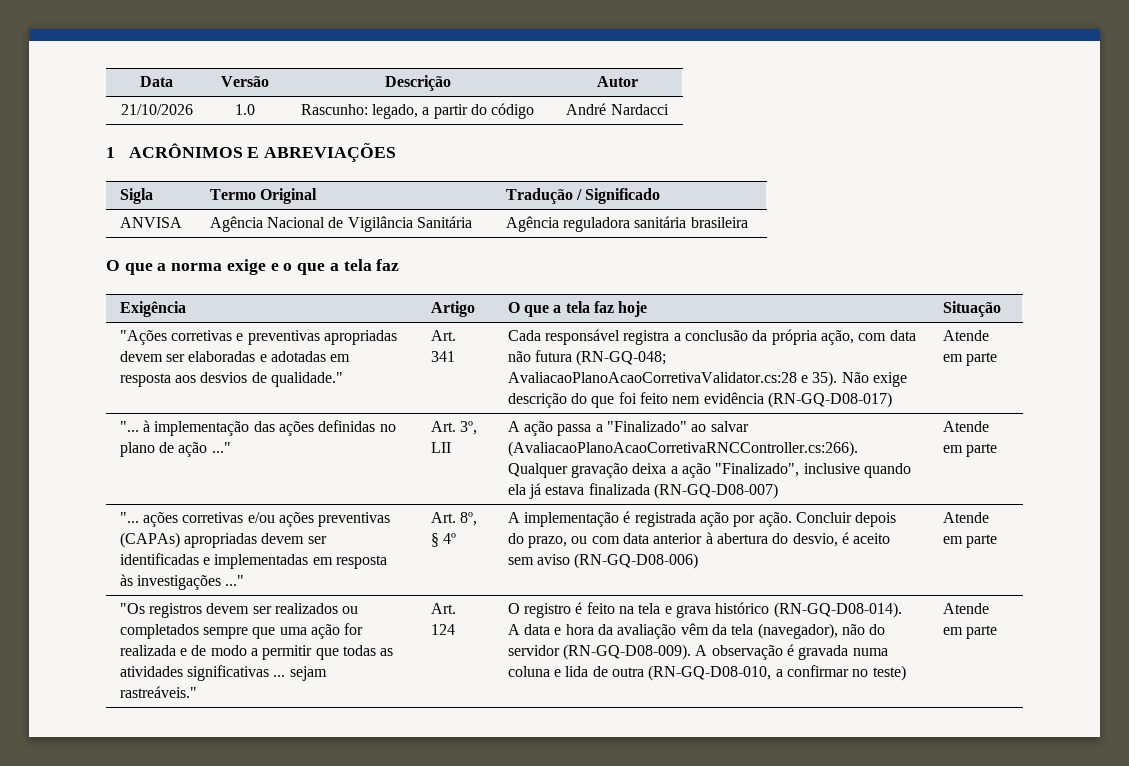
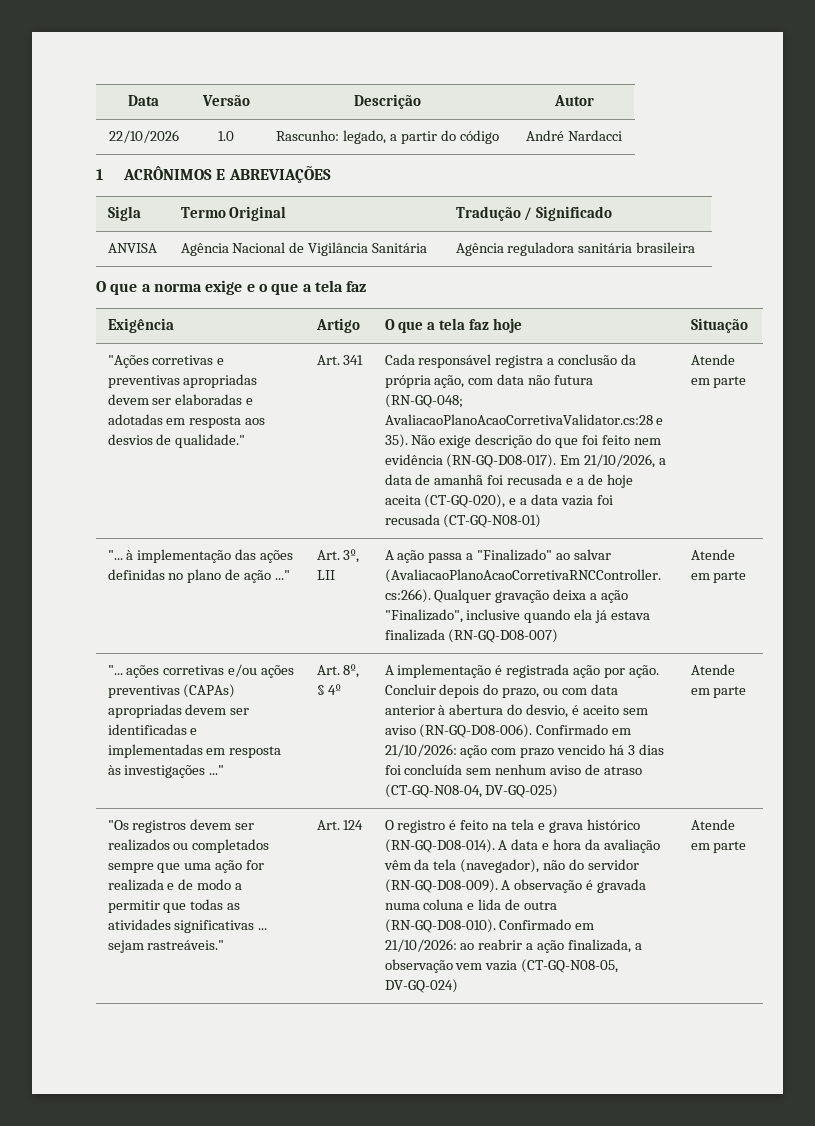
- 21/10/2026 | 1.0 | Rascunho: legado, a partir do código | André Nardacci
+ 22/10/2026 | 1.0 | Rascunho: legado, a partir do código | André Nardacci
- Não exige descrição do que foi feito nem evidência (RN-GQ-D08-017)
+ Não exige descrição do que foi feito nem evidência (RN-GQ-D08-017). Em 21/10/2026, a data de amanhã foi recusada e a de hoje aceita (CT-GQ-020), e a data vazia foi recusada (CT-GQ-N08-01)
- Concluir depois do prazo, ou com data anterior à abertura do desvio, é aceito sem aviso (RN-GQ-D08-006)
+ Concluir depois do prazo, ou com data anterior à abertura do desvio, é aceito sem aviso (RN-GQ-D08-006). Confirmado em 21/10/2026: ação com prazo vencido há 3 dias foi concluída sem nenhum aviso de atraso (CT-GQ-N08-04, DV-GQ-025)
- A observação é gravada numa coluna e lida de outra (RN-GQ-D08-010, a confirmar no teste)
+ A observação é gravada numa coluna e lida de outra (RN-GQ-D08-010). Confirmado em 21/10/2026: ao reabrir a ação finalizada, a observação vem vazia (CT-GQ-N08-05, DV-GQ-024)

